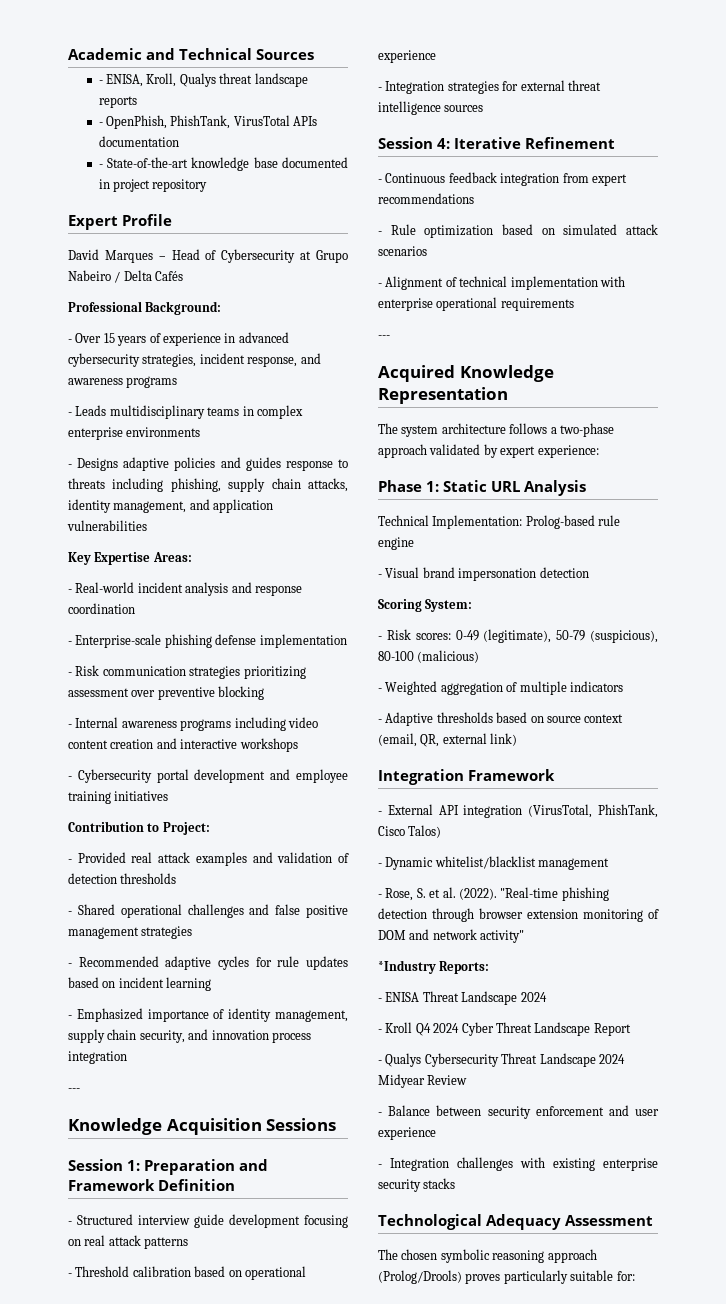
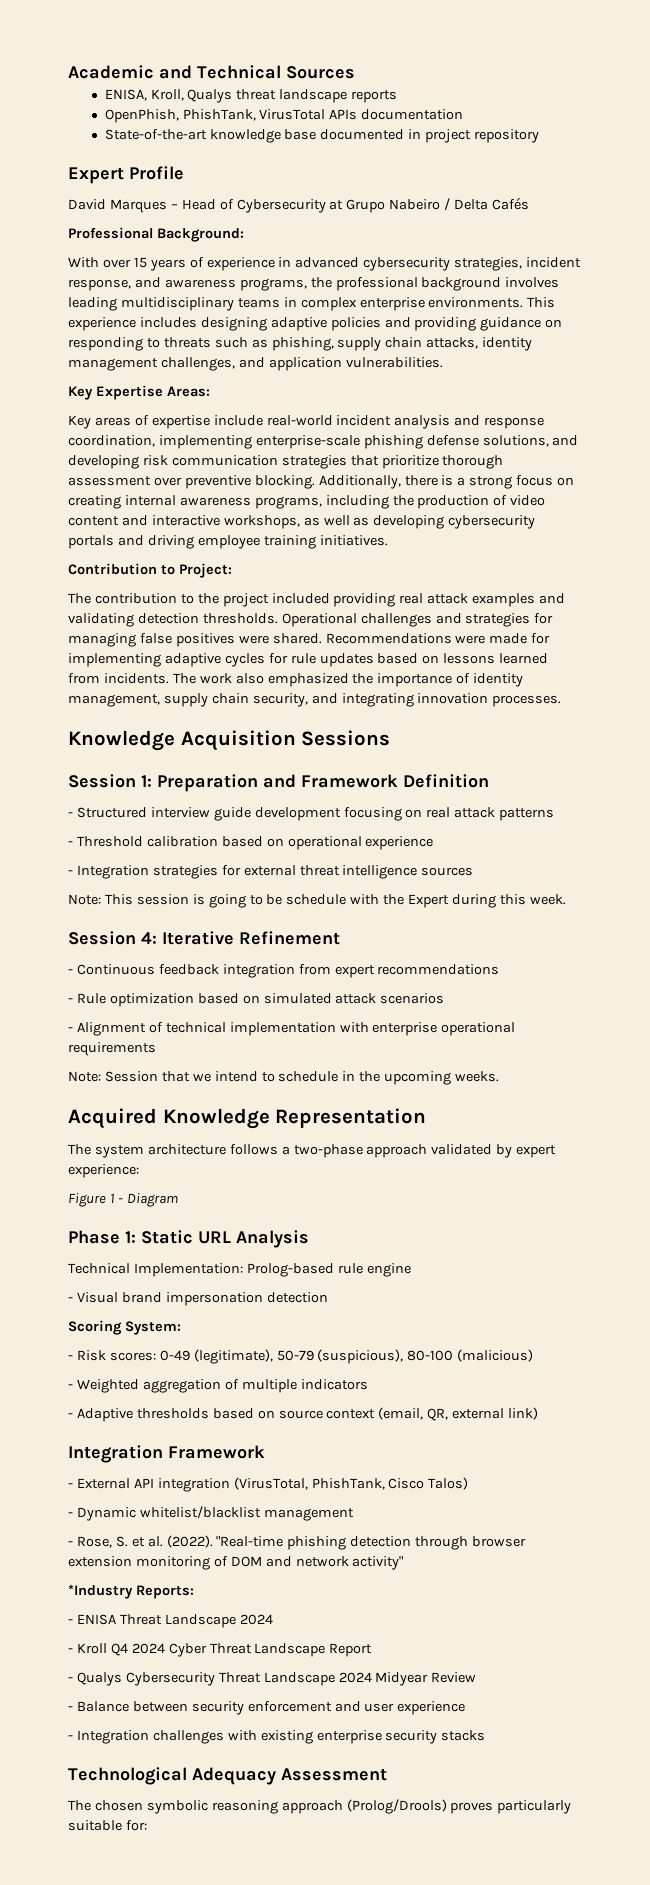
- - ENISA, Kroll, Qualys threat landscape reports
+ ENISA, Kroll, Qualys threat landscape reports
- - OpenPhish, PhishTank, VirusTotal APIs documentation
+ OpenPhish, PhishTank, VirusTotal APIs documentation
- - State-of-the-art knowledge base documented in project repository
+ State-of-the-art knowledge base documented in project repository
- - Over 15 years of experience in advanced cybersecurity strategies, incident response, and awareness programs
- - Leads multidisciplinary teams in complex enterprise environments
- - Designs adaptive policies and guides response to threats including phishing, supply chain attacks, identity management, and application vulnerabilities
+ With over 15 years of experience in advanced cybersecurity strategies, incident response, and awareness programs, the professional background involves leading multidisciplinary teams in complex enterprise environments. This experience includes designing adaptive policies and providing guidance on responding to threats such as phishing, supply chain attacks, identity management challenges, and application vulnerabilities.
- - Real-world incident analysis and response coordination
- - Enterprise-scale phishing defense implementation
- - Risk communication strategies prioritizing assessment over preventive blocking
- - Internal awareness programs including video content creation and interactive workshops
- - Cybersecurity portal development and employee training initiatives
+ Key areas of expertise include real-world incident analysis and response coordination, implementing enterprise-scale phishing defense solutions, and developing risk communication strategies that prioritize thorough assessment over preventive blocking. Additionally, there is a strong focus on creating internal awareness programs, including the production of video content and interactive workshops, as well as developing cybersecurity portals and driving employee training initiatives.
- - Provided real attack examples and validation of detection thresholds
- - Shared operational challenges and false positive management strategies
- - Recommended adaptive cycles for rule updates based on incident learning
- - Emphasized importance of identity management, supply chain security, and innovation process integration
- ---
+ The contribution to the project included providing real attack examples and validating detection thresholds. Operational challenges and strategies for managing false positives were shared. Recommendations were made for implementing adaptive cycles for rule updates based on lessons learned from incidents. The work also emphasized the importance of identity management, supply chain security, and integrating innovation processes.
+ Note: This session is going to be schedule with the Expert during this week.
  - Alignment of technical implementation with enterprise operational requirements
- ---
+ Note: Session that we intend to schedule in the upcoming weeks.
+ Figure 1 - Diagram

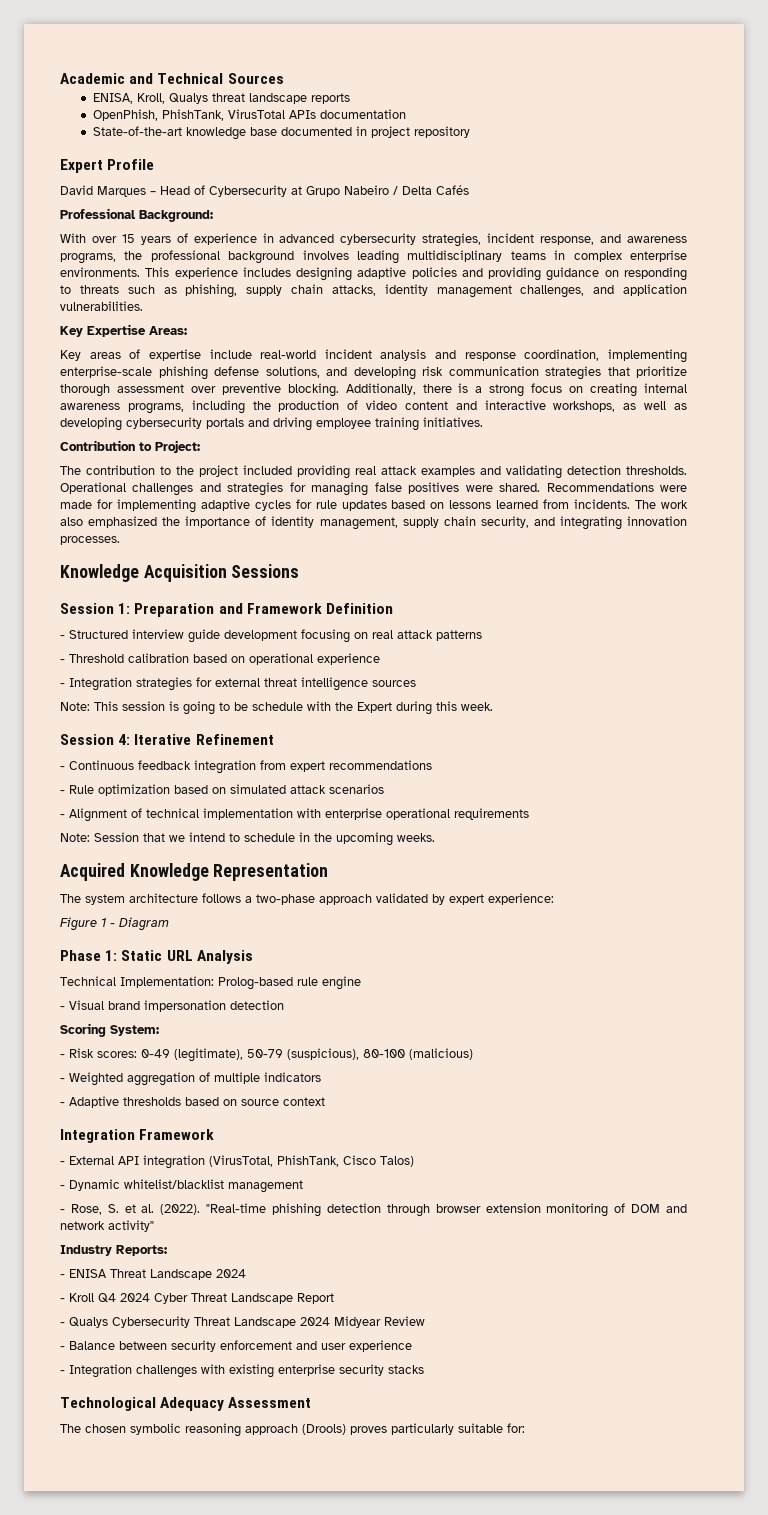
- - Adaptive thresholds based on source context (email, QR, external link)
+ - Adaptive thresholds based on source context
- *Industry Reports:
+ Industry Reports:
- The chosen symbolic reasoning approach (Prolog/Drools) proves particularly suitable for:
+ The chosen symbolic reasoning approach (Drools) proves particularly suitable for:

